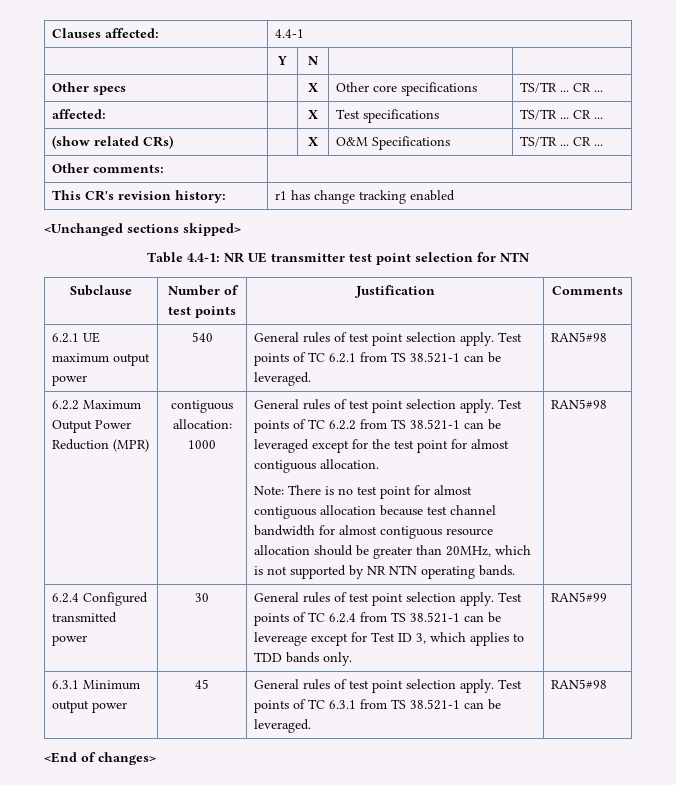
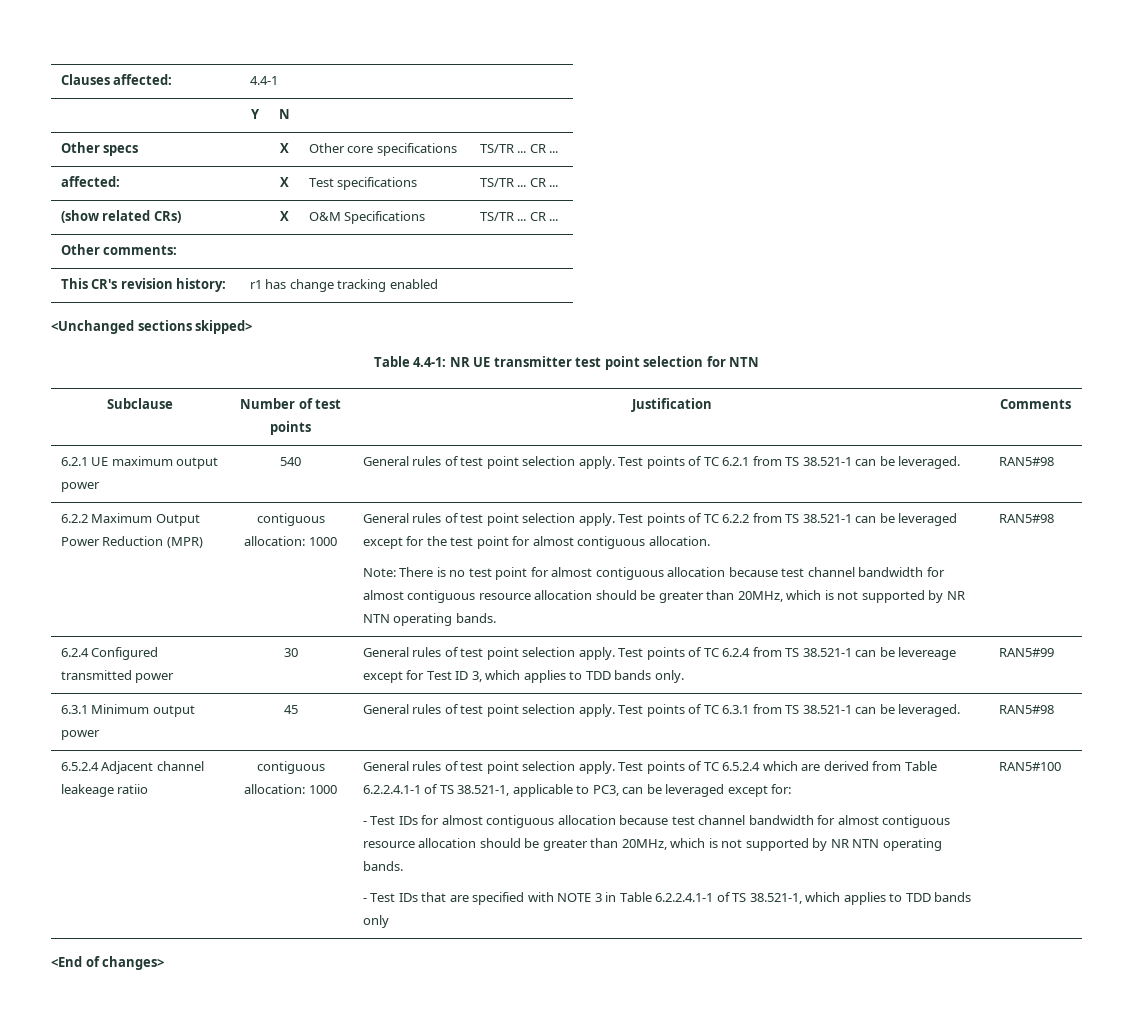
+ 6.5.2.4 Adjacent channel leakeage ratiio | contiguous allocation: 1000 | General rules of test point selection apply. Test points of TC 6.5.2.4 which are derived from Table 6.2.2.4.1-1 of TS 38.521-1, applicable to PC3, can be leveraged except for:
+ - Test IDs for almost contiguous allocation because test channel bandwidth for almost contiguous resource allocation should be greater than 20MHz, which is not supported by NR NTN operating bands.
+ - Test IDs that are specified with NOTE 3 in Table 6.2.2.4.1-1 of TS 38.521-1, which applies to TDD bands only | RAN5#100

